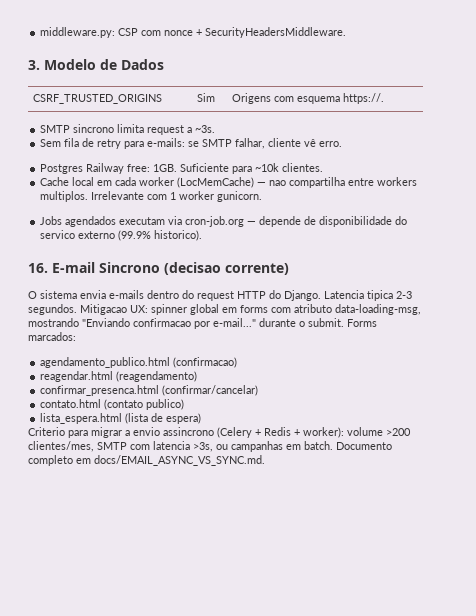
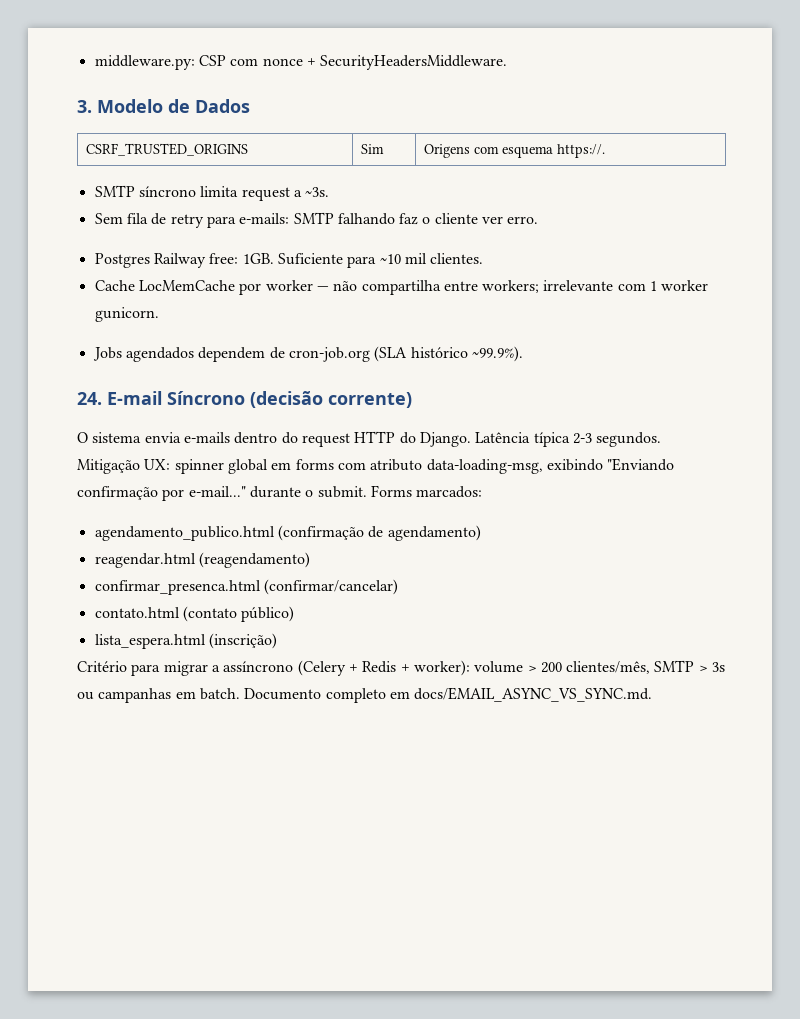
- SMTP sincrono limita request a ~3s.
+ SMTP síncrono limita request a ~3s.
- Sem fila de retry para e-mails: se SMTP falhar, cliente vê erro.
+ Sem fila de retry para e-mails: SMTP falhando faz o cliente ver erro.
- Suficiente para ~10k clientes.
+ Suficiente para ~10 mil clientes.
- Cache local em cada worker (LocMemCache) — nao compartilha entre workers multiplos. Irrelevante com 1 worker gunicorn.
+ Cache LocMemCache por worker — não compartilha entre workers; irrelevante com 1 worker gunicorn.
- Jobs agendados executam via cron-job.org — depende de disponibilidade do servico externo (99.9% historico).
- 16. E-mail Sincrono (decisao corrente)
+ Jobs agendados dependem de cron-job.org (SLA histórico ~99.9%).
+ 24. E-mail Síncrono (decisão corrente)
- Latencia tipica 2-3 segundos.
+ Latência típica 2-3 segundos.
- Mitigacao UX: spinner global em forms com atributo data-loading-msg, mostrando "Enviando confirmacao por e-mail..." durante o submit.
+ Mitigação UX: spinner global em forms com atributo data-loading-msg, exibindo "Enviando confirmação por e-mail..." durante o submit.
- agendamento_publico.html (confirmacao)
+ agendamento_publico.html (confirmação de agendamento)
- contato.html (contato publico)
+ contato.html (contato público)
- lista_espera.html (lista de espera)
- Criterio para migrar a envio assincrono (Celery + Redis + worker): volume >200 clientes/mes, SMTP com latencia >3s, ou campanhas em batch.
+ lista_espera.html (inscrição)
+ Critério para migrar a assíncrono (Celery + Redis + worker): volume > 200 clientes/mês, SMTP > 3s ou campanhas em batch.

